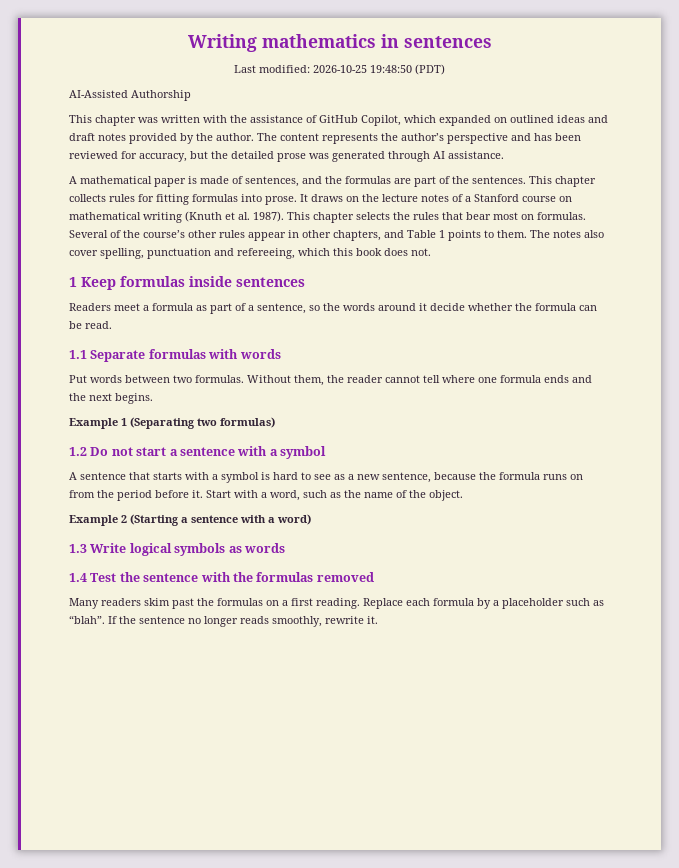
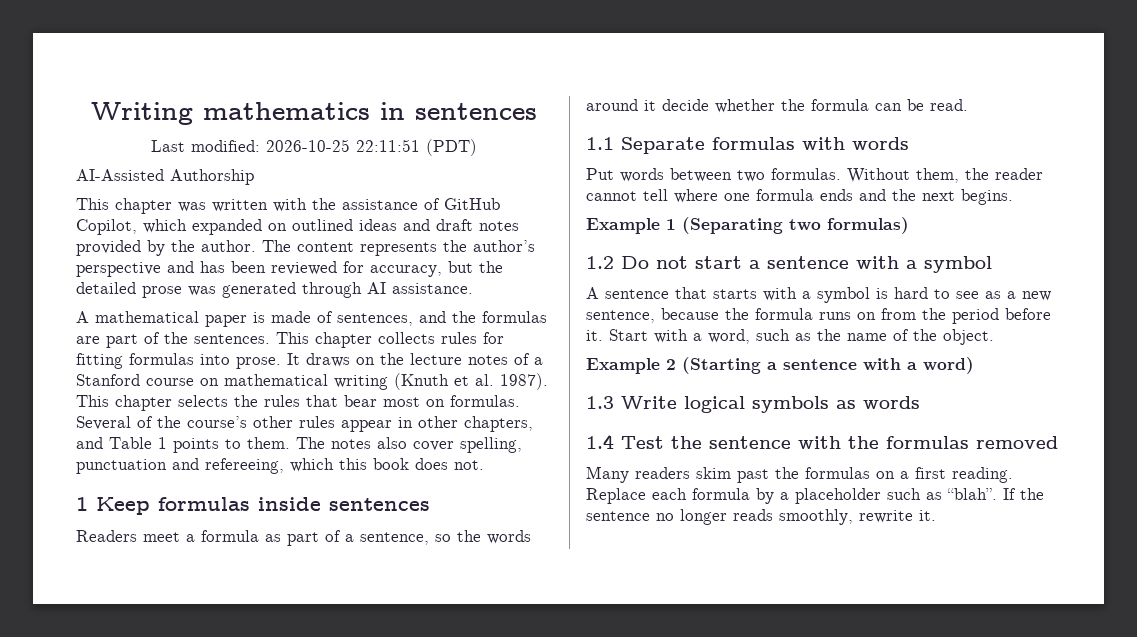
- Last modified: 2026-10-25 19:48:50 (PDT)
+ Last modified: 2026-10-25 22:11:51 (PDT)

